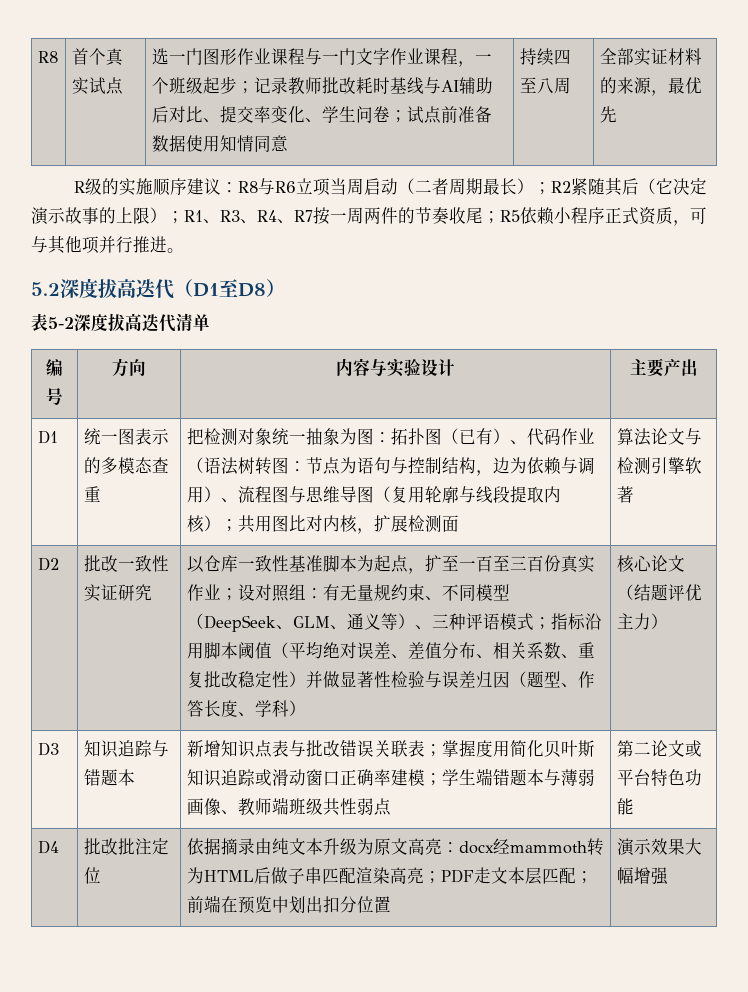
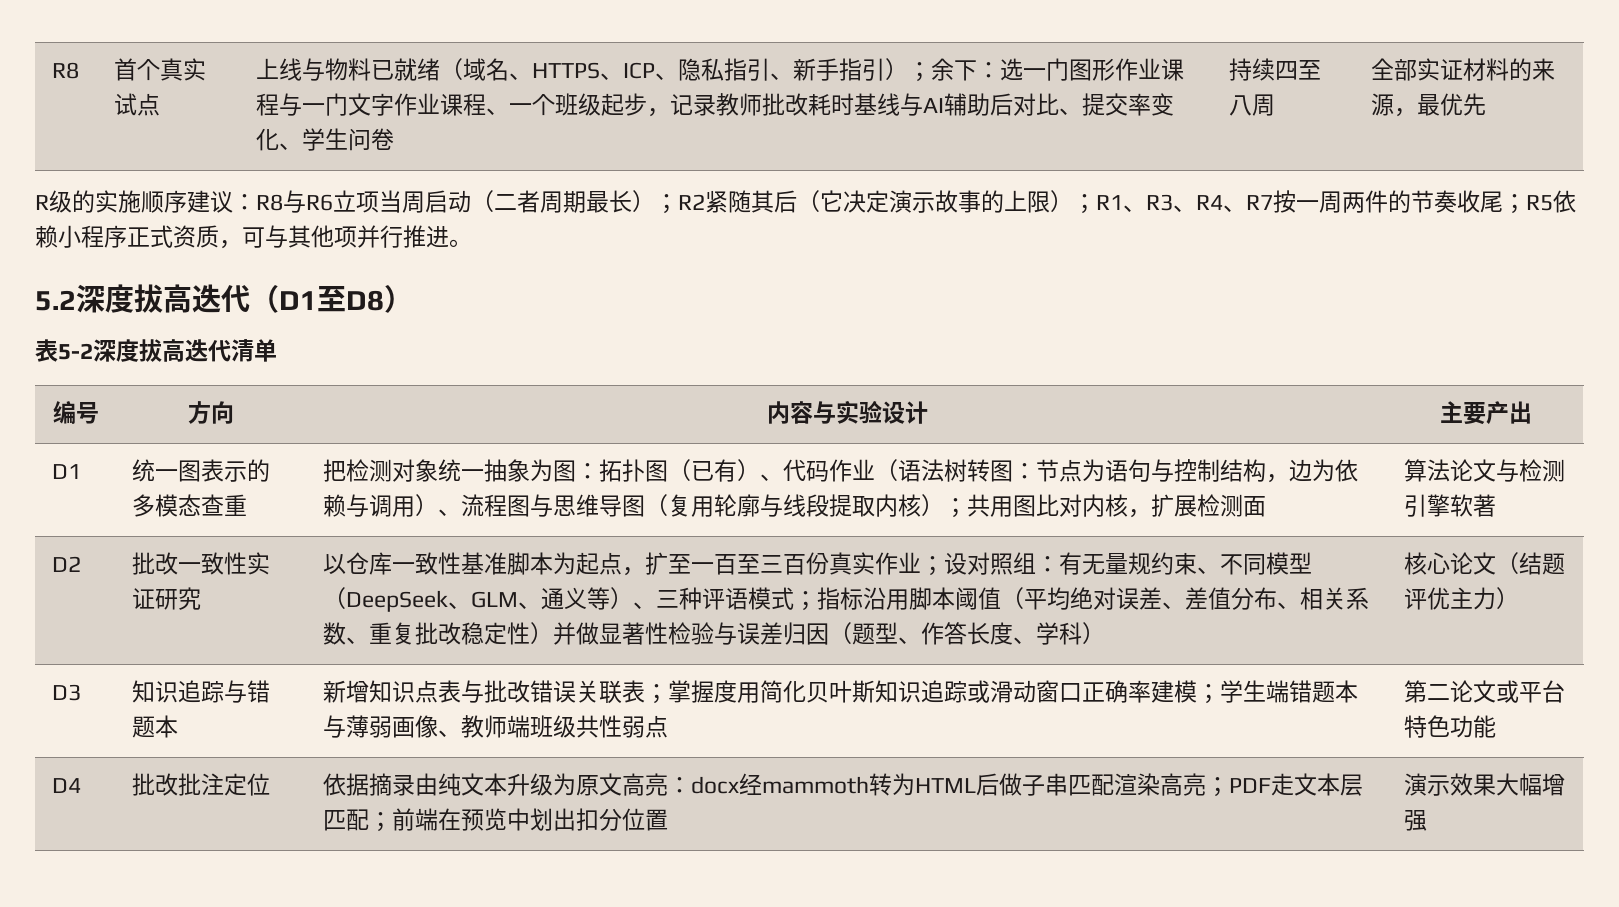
- 选一门图形作业课程与一门文字作业课程，一个班级起步；记录教师批改耗时基线与AI辅助后对比、提交率变化、学生问卷；试点前准备数据使用知情同意
+ 上线与物料已就绪（域名、HTTPS、ICP、隐私指引、新手指引）；余下：选一门图形作业课程与一门文字作业课程、一个班级起步，记录教师批改耗时基线与AI辅助后对比、提交率变化、学生问卷

